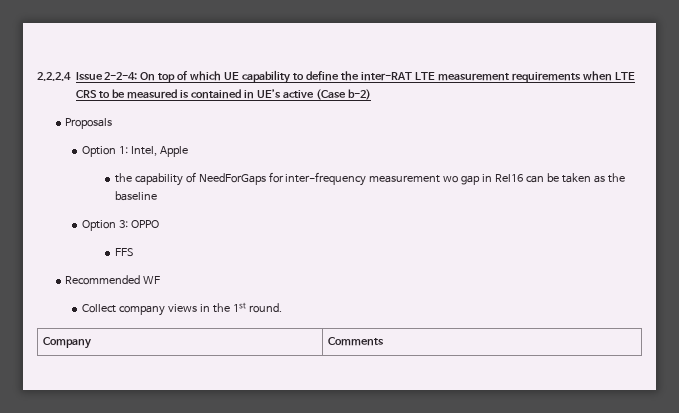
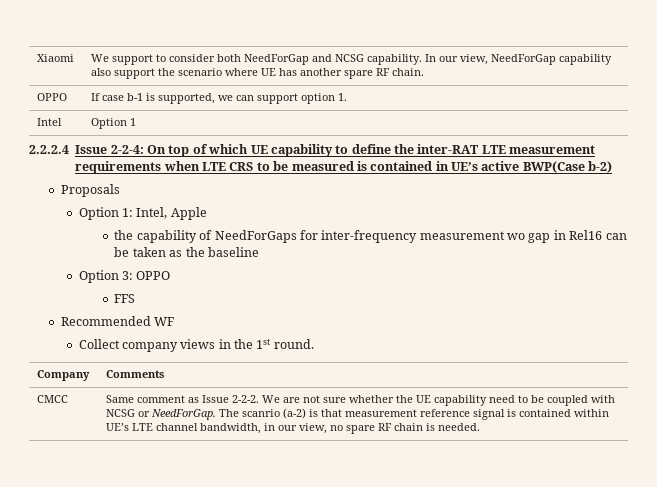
+ Xiaomi | We support to consider both NeedForGap and NCSG capability. In our view, NeedForGap capability also support the scenario where UE has another spare RF chain.
+ OPPO | If case b-1 is supported, we can support option 1.
+ Intel | Option 1
- 2.2.2.4 Issue 2-2-4: On top of which UE capability to define the inter-RAT LTE measurement requirements when LTE CRS to be measured is contained in UE’s active (Case b-2)
+ 2.2.2.4 Issue 2-2-4: On top of which UE capability to define the inter-RAT LTE measurement requirements when LTE CRS to be measured is contained in UE’s active BWP(Case b-2)
+ CMCC | Same comment as Issue 2-2-2. We are not sure whether the UE capability need to be coupled with NCSG or NeedForGap. The scanrio (a-2) is that measurement reference signal is contained within UE’s LTE channel bandwidth, in our view, no spare RF chain is needed.

